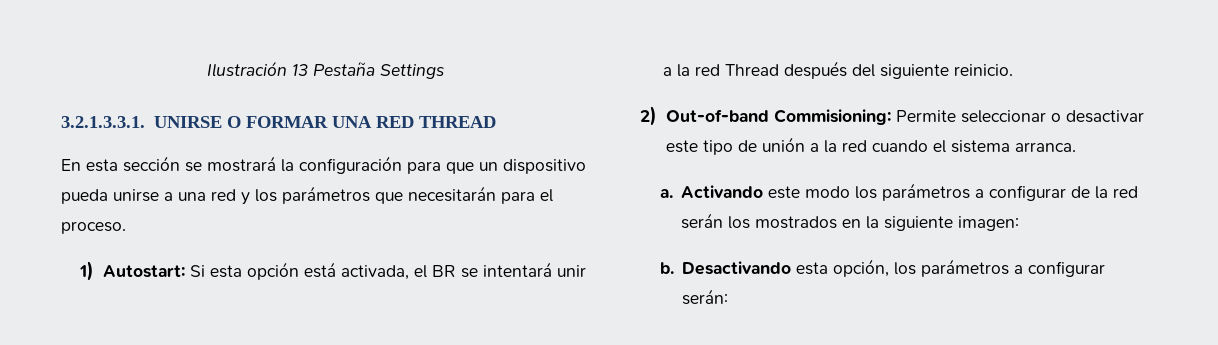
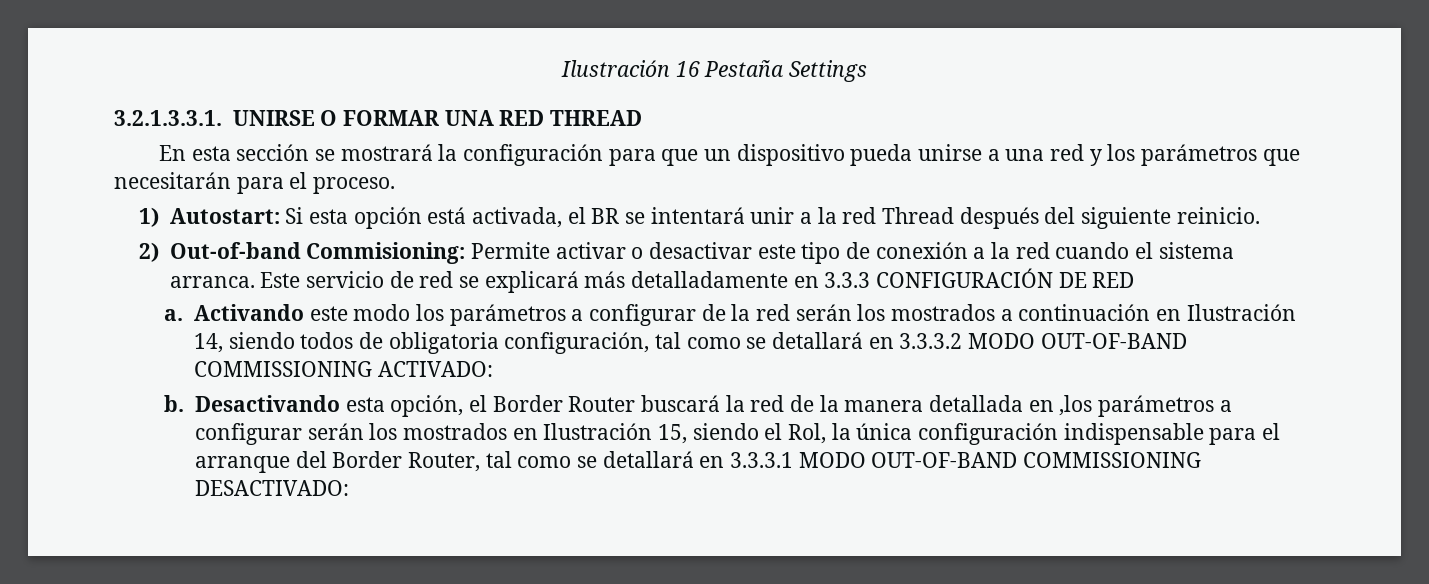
- Ilustración 13 Pestaña Settings
+ Ilustración 16 Pestaña Settings
- 2) Out-of-band Commisioning: Permite seleccionar o desactivar este tipo de unión a la red cuando el sistema arranca.
+ 2) Out-of-band Commisioning: Permite activar o desactivar este tipo de conexión a la red cuando el sistema arranca. Este servicio de red se explicará más detalladamente en 3.3.3 CONFIGURACIÓN DE RED
- Activando este modo los parámetros a configurar de la red serán los mostrados en la siguiente imagen:
- b. Desactivando esta opción, los parámetros a configurar serán:
+ Activando este modo los parámetros a configurar de la red serán los mostrados a continuación en Ilustración 14, siendo todos de obligatoria configuración, tal como se detallará en 3.3.3.2 MODO OUT-OF-BAND COMMISSIONING ACTIVADO:
+ b. Desactivando esta opción, el Border Router buscará la red de la manera detallada en ,los parámetros a configurar serán los mostrados en Ilustración 15, siendo el Rol, la única configuración indispensable para el arranque del Border Router, tal como se detallará en 3.3.3.1 MODO OUT-OF-BAND COMMISSIONING DESACTIVADO:

